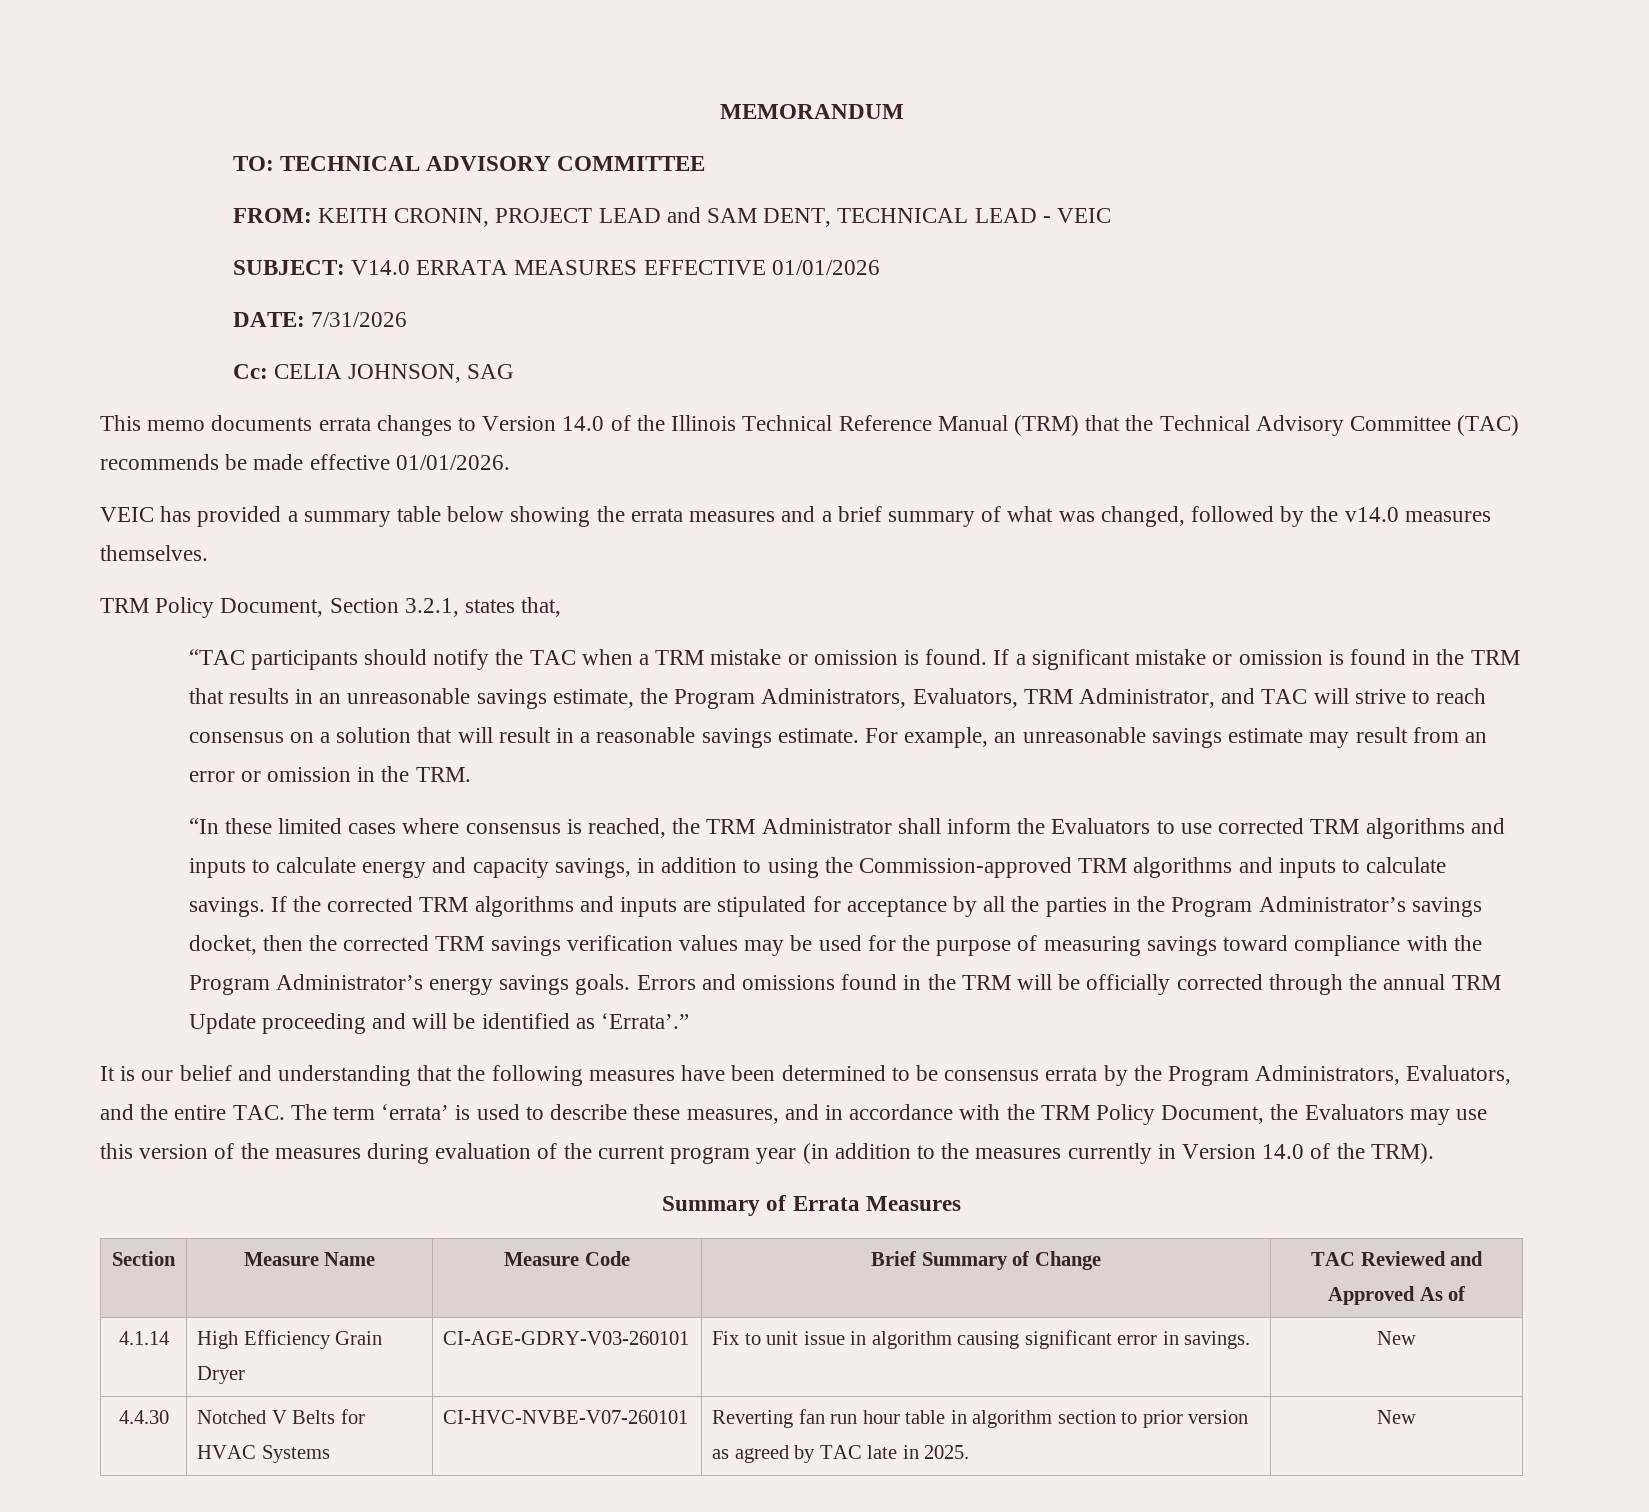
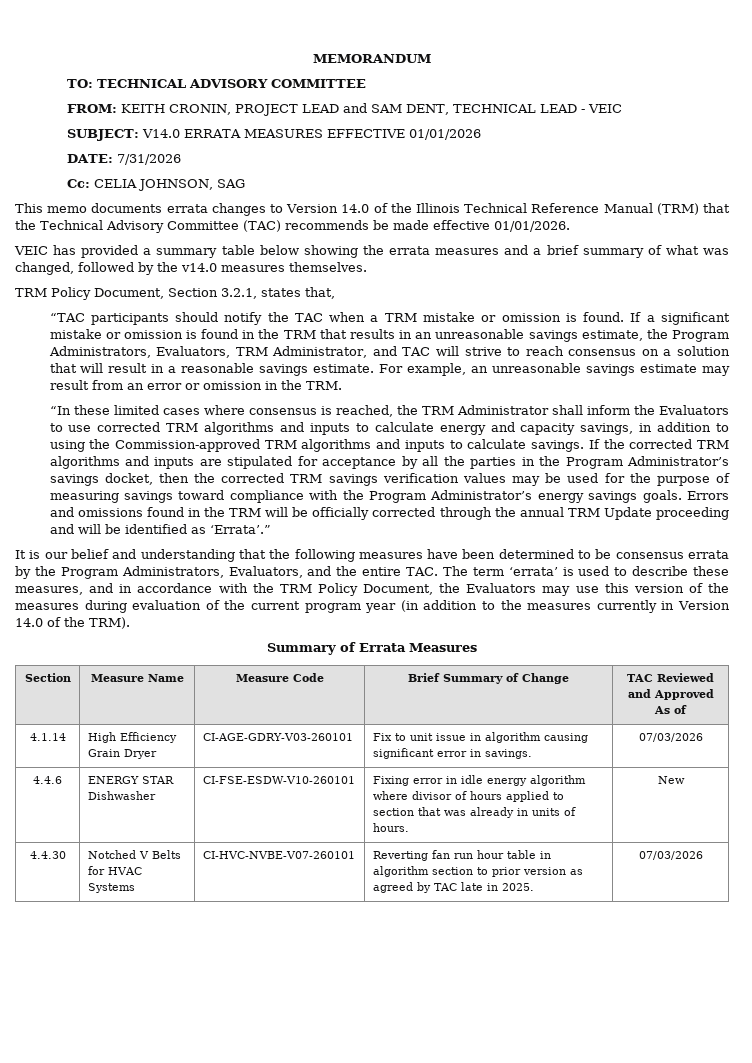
- 4.1.14 | High Efficiency Grain Dryer | CI-AGE-GDRY-V03-260101 | Fix to unit issue in algorithm causing significant error in savings. | New
+ 4.1.14 | High Efficiency Grain Dryer | CI-AGE-GDRY-V03-260101 | Fix to unit issue in algorithm causing significant error in savings. | 07/03/2026
+ 4.4.6 | ENERGY STAR Dishwasher | CI-FSE-ESDW-V10-260101 | Fixing error in idle energy algorithm where divisor of hours applied to section that was already in units of hours. | New
- 4.4.30 | Notched V Belts for HVAC Systems | CI-HVC-NVBE-V07-260101 | Reverting fan run hour table in algorithm section to prior version as agreed by TAC late in 2025. | New
+ 4.4.30 | Notched V Belts for HVAC Systems | CI-HVC-NVBE-V07-260101 | Reverting fan run hour table in algorithm section to prior version as agreed by TAC late in 2025. | 07/03/2026

